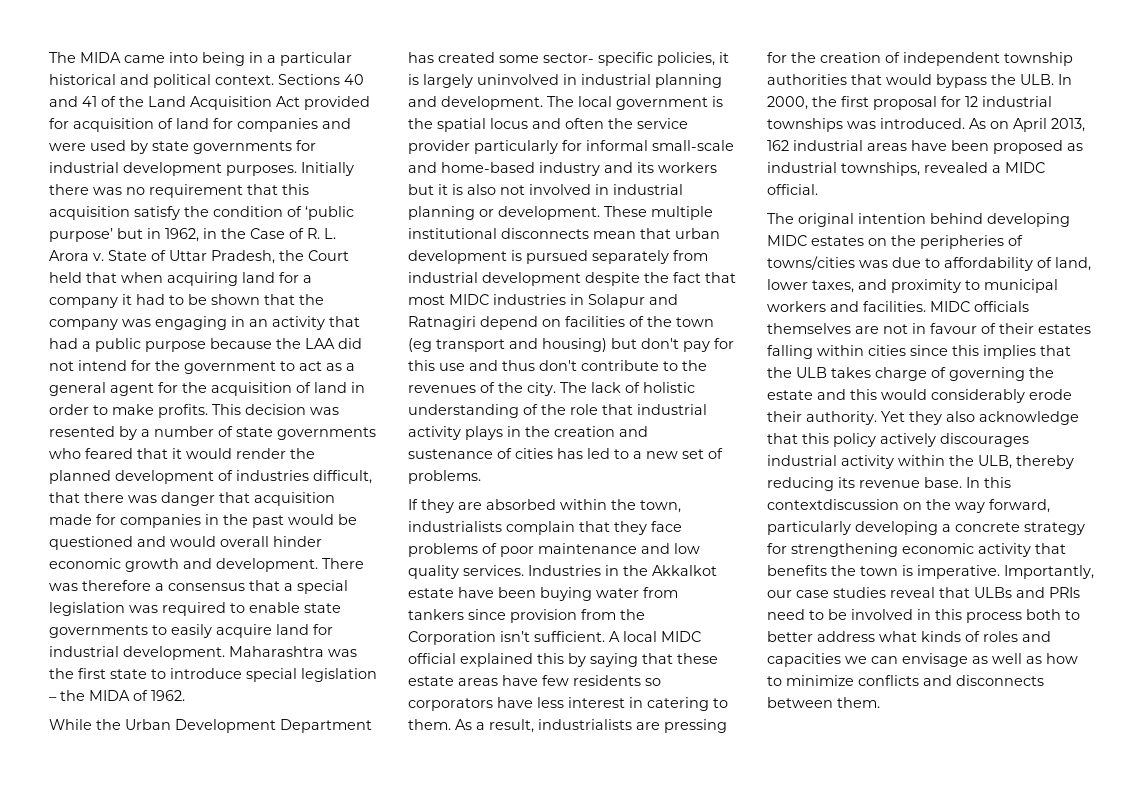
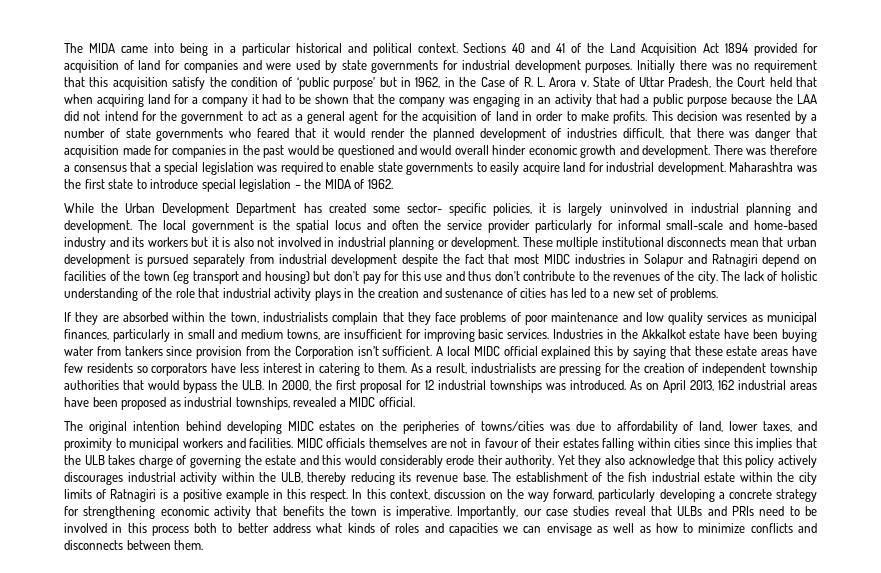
- Sections 40 and 41 of the Land Acquisition Act provided for acquisition of land for companies and were used by state governments for industrial development purposes.
+ Sections 40 and 41 of the Land Acquisition Act 1894 provided for acquisition of land for companies and were used by state governments for industrial development purposes.
- If they are absorbed within the town, industrialists complain that they face problems of poor maintenance and low quality services.
+ If they are absorbed within the town, industrialists complain that they face problems of poor maintenance and low quality services as municipal finances, particularly in small and medium towns, are insufficient for improving basic services.
- In this contextdiscussion on the way forward, particularly developing a concrete strategy for strengthening economic activity that benefits the town is imperative.
+ The establishment of the fish industrial estate within the city limits of Ratnagiri is a positive example in this respect. In this context, discussion on the way forward, particularly developing a concrete strategy for strengthening economic activity that benefits the town is imperative.

